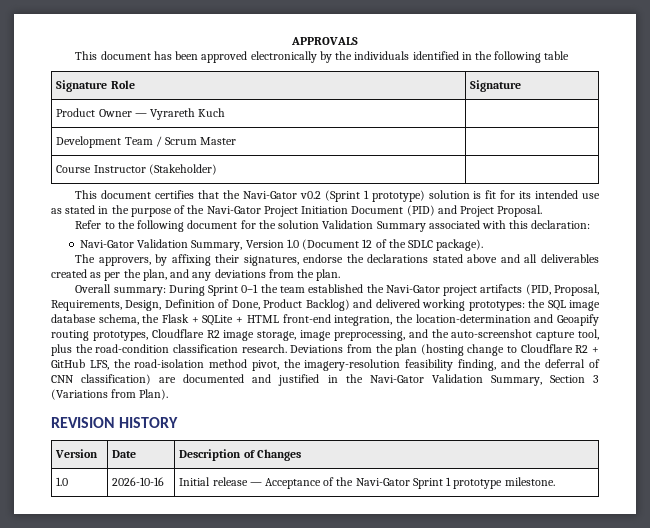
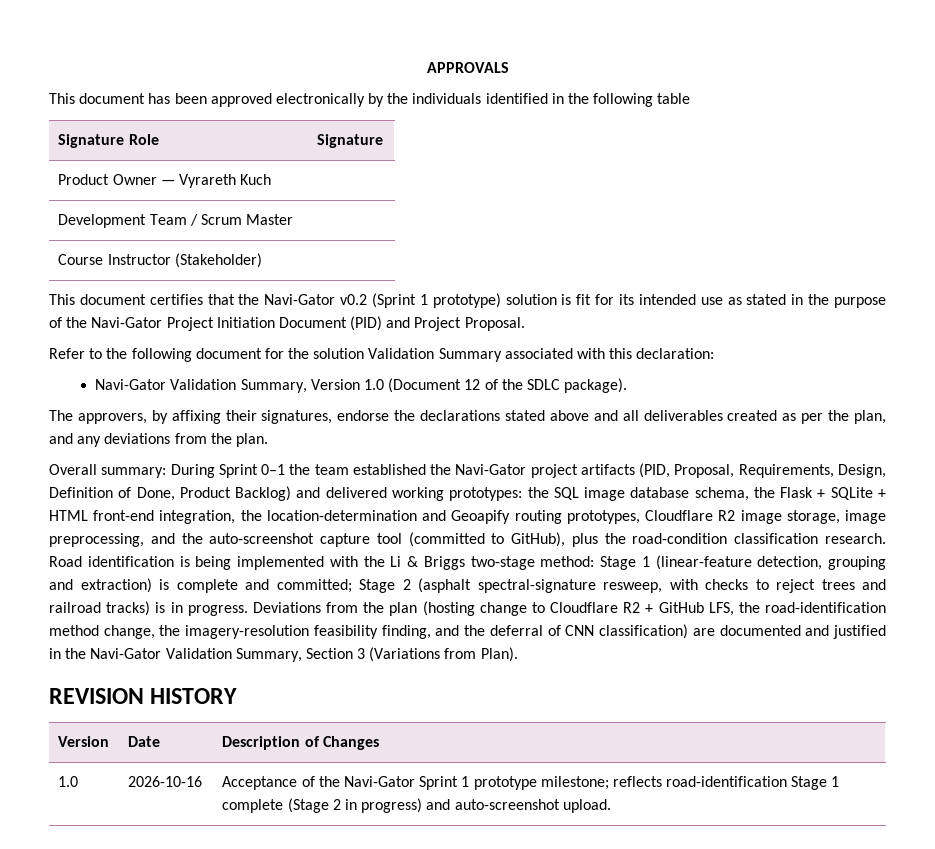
- Overall summary: During Sprint 0–1 the team established the Navi-Gator project artifacts (PID, Proposal, Requirements, Design, Definition of Done, Product Backlog) and delivered working prototypes: the SQL image database schema, the Flask + SQLite + HTML front-end integration, the location-determination and Geoapify routing prototypes, Cloudflare R2 image storage, image preprocessing, and the auto-screenshot capture tool, plus the road-condition classification research.
+ Overall summary: During Sprint 0–1 the team established the Navi-Gator project artifacts (PID, Proposal, Requirements, Design, Definition of Done, Product Backlog) and delivered working prototypes: the SQL image database schema, the Flask + SQLite + HTML front-end integration, the location-determination and Geoapify routing prototypes, Cloudflare R2 image storage, image preprocessing, and the auto-screenshot capture tool (committed to GitHub), plus the road-condition classification research.
+ Road identification is being implemented with the Li & Briggs two-stage method: Stage 1 (linear-feature detection, grouping and extraction) is complete and committed; Stage 2 (asphalt spectral-signature resweep, with checks to reject trees and railroad tracks) is in progress.
- Deviations from the plan (hosting change to Cloudflare R2 + GitHub LFS, the road-isolation method pivot, the imagery-resolution feasibility finding, and the deferral of CNN classification) are documented and justified in the Navi-Gator Validation Summary, Section 3 (Variations from Plan).
+ Deviations from the plan (hosting change to Cloudflare R2 + GitHub LFS, the road-identification method change, the imagery-resolution feasibility finding, and the deferral of CNN classification) are documented and justified in the Navi-Gator Validation Summary, Section 3 (Variations from Plan).
- 1.0 | 2026-10-16 | Initial release — Acceptance of the Navi-Gator Sprint 1 prototype milestone.
+ 1.0 | 2026-10-16 | Acceptance of the Navi-Gator Sprint 1 prototype milestone; reflects road-identification Stage 1 complete (Stage 2 in progress) and auto-screenshot upload.

